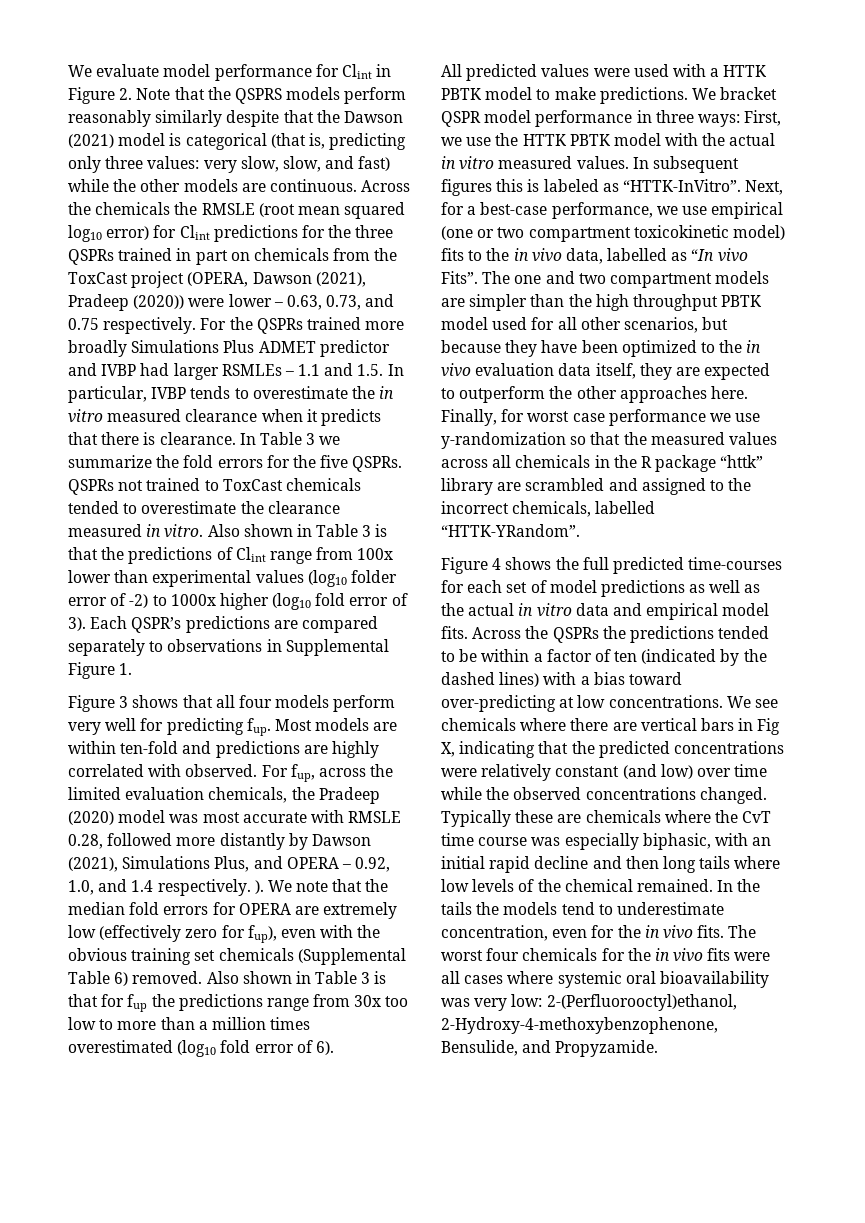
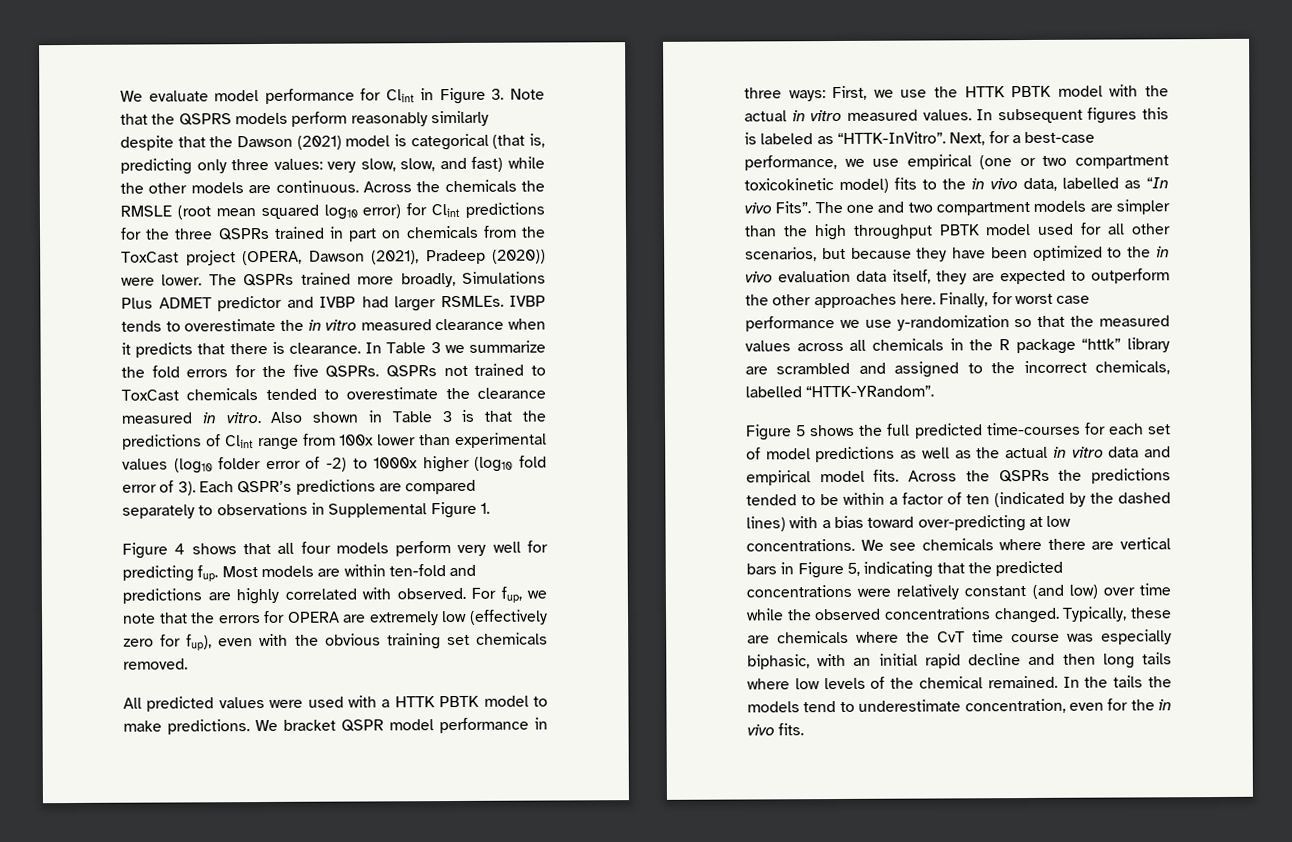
- We evaluate model performance for Clint in Figure 2. Note that the QSPRS models perform reasonably similarly despite that the Dawson (2021) model is categorical (that is, predicting only three values: very slow, slow, and fast) while the other models are continuous.
+ We evaluate model performance for Clint in Figure 3. Note that the QSPRS models perform reasonably similarly despite that the Dawson (2021) model is categorical (that is, predicting only three values: very slow, slow, and fast) while the other models are continuous.
- Across the chemicals the RMSLE (root mean squared log10 error) for Clint predictions for the three QSPRs trained in part on chemicals from the ToxCast project (OPERA, Dawson (2021), Pradeep (2020)) were lower – 0.63, 0.73, and 0.75 respectively. For the QSPRs trained more broadly Simulations Plus ADMET predictor and IVBP had larger RSMLEs – 1.1 and 1.5. In particular, IVBP tends to overestimate the in vitro measured clearance when it predicts that there is clearance.
+ Across the chemicals the RMSLE (root mean squared log10 error) for Clint predictions for the three QSPRs trained in part on chemicals from the ToxCast project (OPERA, Dawson (2021), Pradeep (2020)) were lower. The QSPRs trained more broadly, Simulations Plus ADMET predictor and IVBP had larger RSMLEs. IVBP tends to overestimate the in vitro measured clearance when it predicts that there is clearance.
- Figure 3 shows that all four models perform very well for predicting fup.
+ Figure 4 shows that all four models perform very well for predicting fup.
- For fup, across the limited evaluation chemicals, the Pradeep (2020) model was most accurate with RMSLE 0.28, followed more distantly by Dawson (2021), Simulations Plus, and OPERA – 0.92, 1.0, and 1.4 respectively. ). We note that the median fold errors for OPERA are extremely low (effectively zero for fup), even with the obvious training set chemicals (Supplemental Table 6) removed. Also shown in Table 3 is that for fup the predictions range from 30x too low to more than a million times overestimated (log10 fold error of 6).
+ For fup, we note that the errors for OPERA are extremely low (effectively zero for fup), even with the obvious training set chemicals removed.
- Figure 4 shows the full predicted time-courses for each set of model predictions as well as the actual in vitro data and empirical model fits.
+ Figure 5 shows the full predicted time-courses for each set of model predictions as well as the actual in vitro data and empirical model fits.
- We see chemicals where there are vertical bars in Fig X, indicating that the predicted concentrations were relatively constant (and low) over time while the observed concentrations changed.
+ We see chemicals where there are vertical bars in Figure 5, indicating that the predicted concentrations were relatively constant (and low) over time while the observed concentrations changed.
- Typically these are chemicals where the CvT time course was especially biphasic, with an initial rapid decline and then long tails where low levels of the chemical remained.
+ Typically, these are chemicals where the CvT time course was especially biphasic, with an initial rapid decline and then long tails where low levels of the chemical remained.
- The worst four chemicals for the in vivo fits were all cases where systemic oral bioavailability was very low: 2-(Perfluorooctyl)ethanol, 2-Hydroxy-4-methoxybenzophenone, Bensulide, and Propyzamide.

